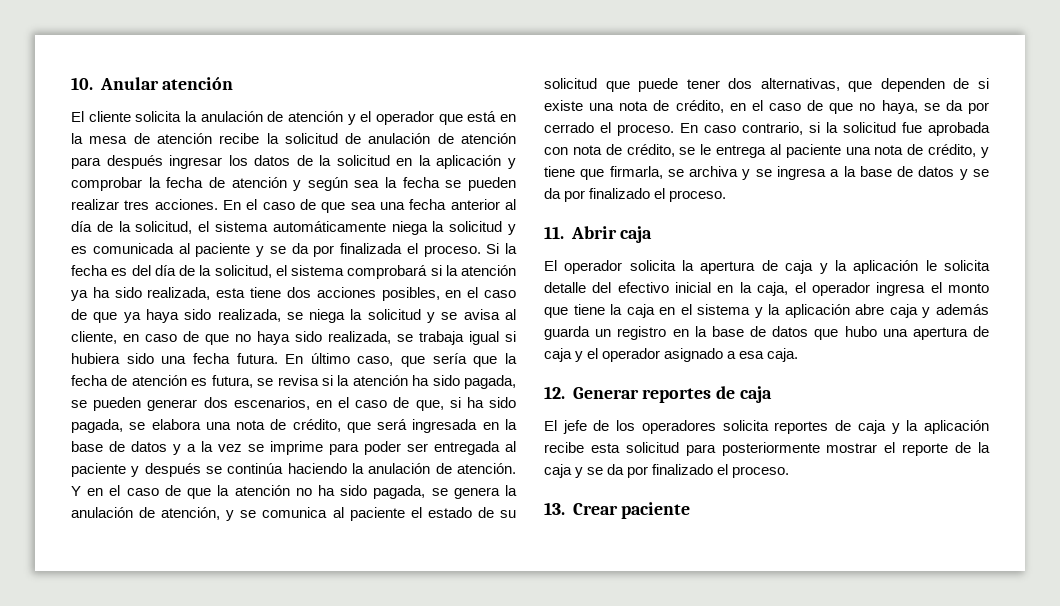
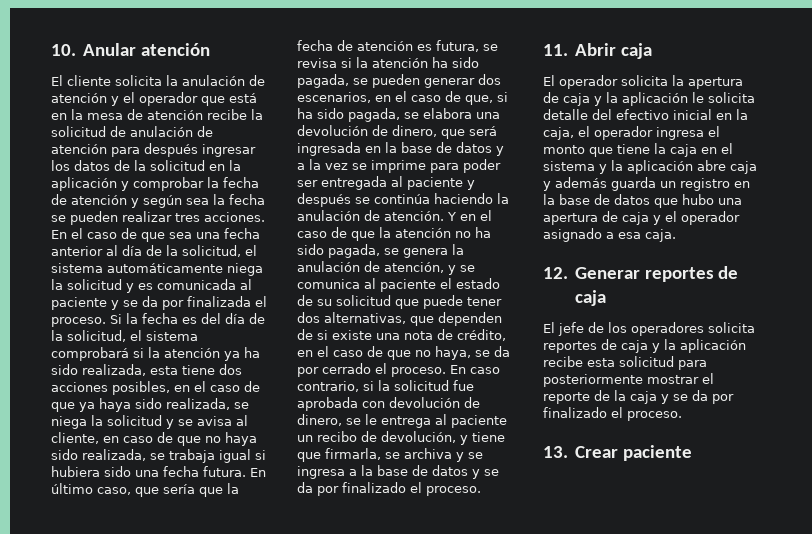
- En último caso, que sería que la fecha de atención es futura, se revisa si la atención ha sido pagada, se pueden generar dos escenarios, en el caso de que, si ha sido pagada, se elabora una nota de crédito, que será ingresada en la base de datos y a la vez se imprime para poder ser entregada al paciente y después se continúa haciendo la anulación de atención.
+ En último caso, que sería que la fecha de atención es futura, se revisa si la atención ha sido pagada, se pueden generar dos escenarios, en el caso de que, si ha sido pagada, se elabora una devolución de dinero, que será ingresada en la base de datos y a la vez se imprime para poder ser entregada al paciente y después se continúa haciendo la anulación de atención.
- En caso contrario, si la solicitud fue aprobada con nota de crédito, se le entrega al paciente una nota de crédito, y tiene que firmarla, se archiva y se ingresa a la base de datos y se da por finalizado el proceso.
+ En caso contrario, si la solicitud fue aprobada con devolución de dinero, se le entrega al paciente un recibo de devolución, y tiene que firmarla, se archiva y se ingresa a la base de datos y se da por finalizado el proceso.

